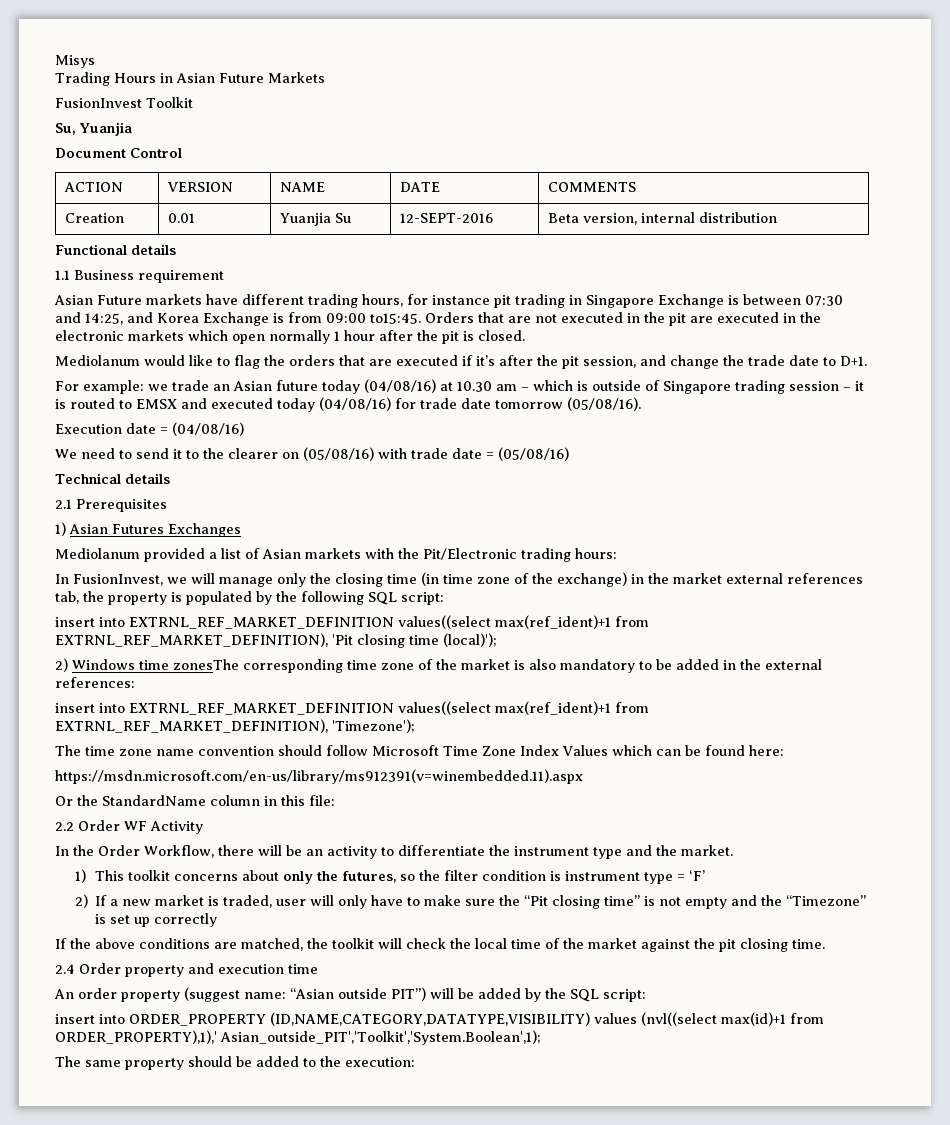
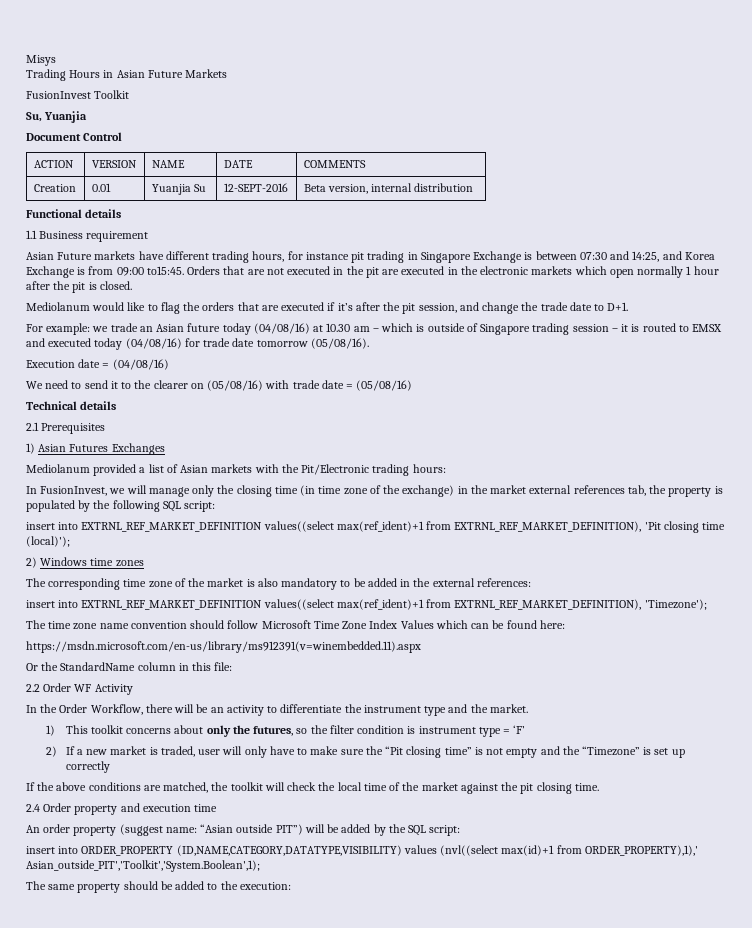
- 2) Windows time zonesThe corresponding time zone of the market is also mandatory to be added in the external references:
+ 2) Windows time zones
+ The corresponding time zone of the market is also mandatory to be added in the external references:

